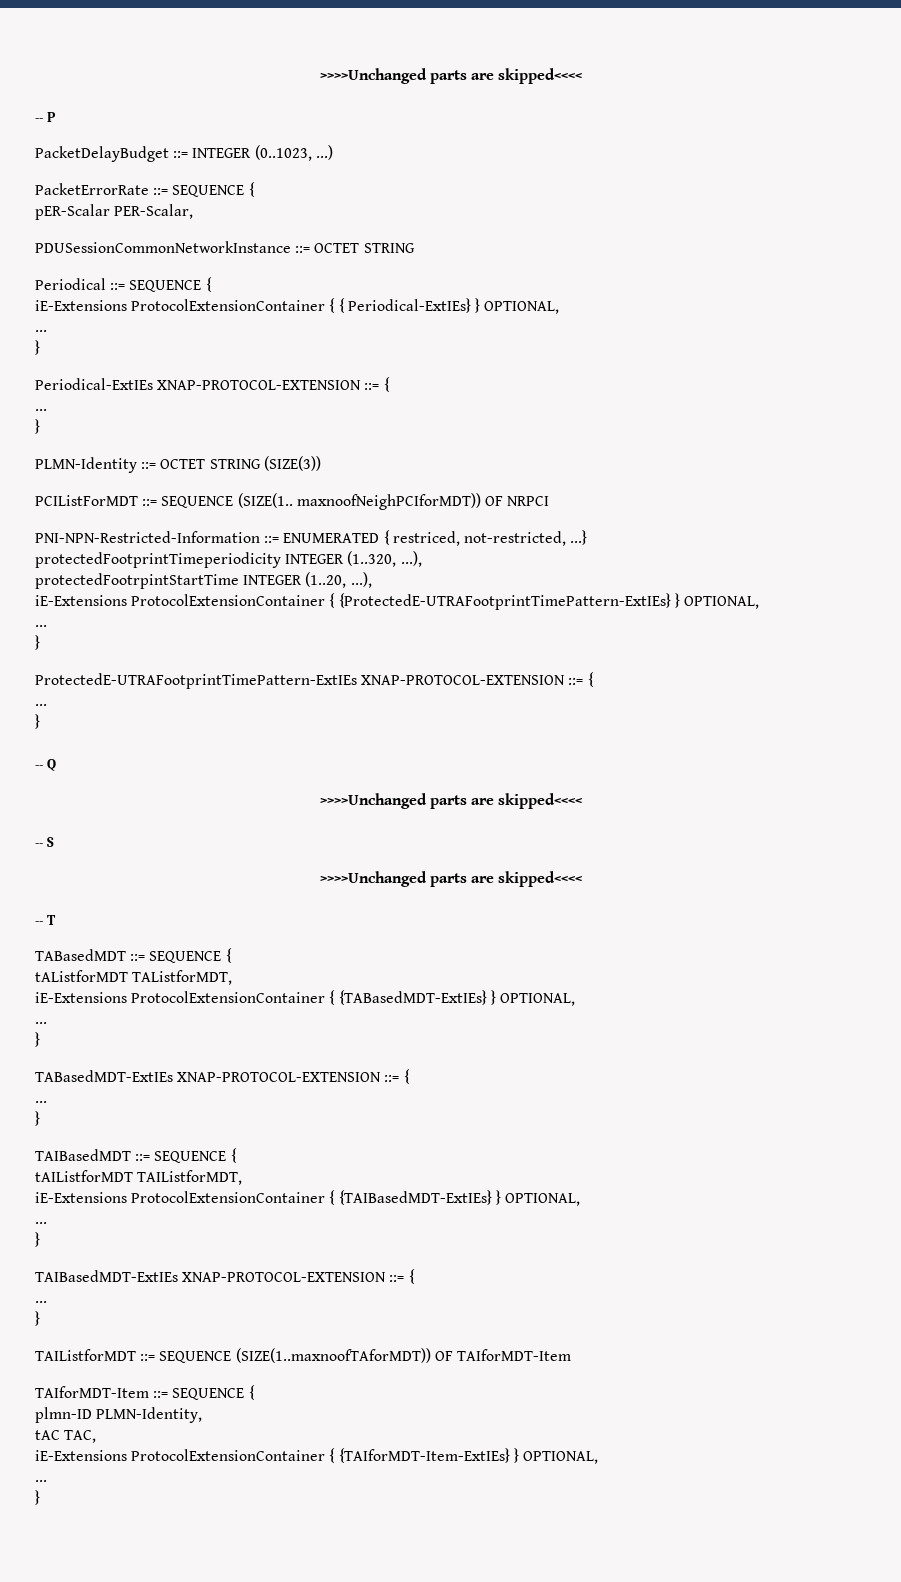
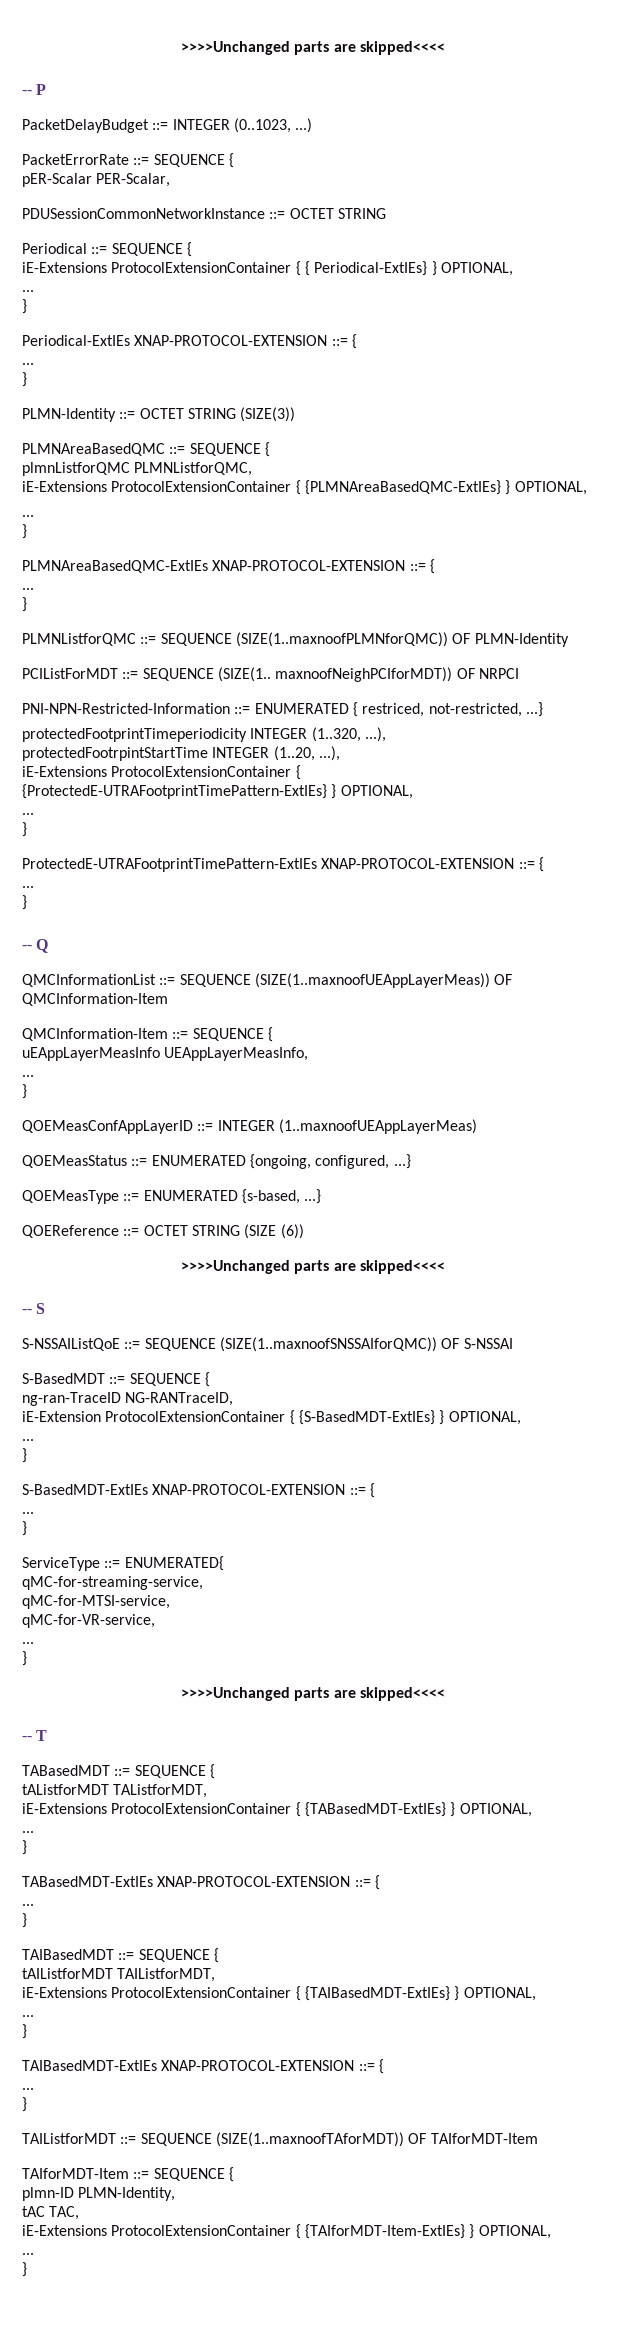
+ PLMNAreaBasedQMC ::= SEQUENCE {
+ plmnListforQMC PLMNListforQMC,
+ iE-Extensions ProtocolExtensionContainer { {PLMNAreaBasedQMC-ExtIEs} } OPTIONAL,
+ ...
+ }
+ PLMNAreaBasedQMC-ExtIEs XNAP-PROTOCOL-EXTENSION ::= {
+ ...
+ }
+ PLMNListforQMC ::= SEQUENCE (SIZE(1..maxnoofPLMNforQMC)) OF PLMN-Identity
+ QMCInformationList ::= SEQUENCE (SIZE(1..maxnoofUEAppLayerMeas)) OF QMCInformation-Item
+ QMCInformation-Item ::= SEQUENCE {
+ uEAppLayerMeasInfo UEAppLayerMeasInfo,
+ ...
+ }
+ QOEMeasConfAppLayerID ::= INTEGER (1..maxnoofUEAppLayerMeas)
+ QOEMeasStatus ::= ENUMERATED {ongoing, configured, ...}
+ QOEMeasType ::= ENUMERATED {s-based, ...}
+ QOEReference ::= OCTET STRING (SIZE (6))
+ S-NSSAIListQoE ::= SEQUENCE (SIZE(1..maxnoofSNSSAIforQMC)) OF S-NSSAI
+ S-BasedMDT ::= SEQUENCE {
+ ng-ran-TraceID NG-RANTraceID,
+ iE-Extension ProtocolExtensionContainer { {S-BasedMDT-ExtIEs} } OPTIONAL,
+ ...
+ }
+ S-BasedMDT-ExtIEs XNAP-PROTOCOL-EXTENSION ::= {
+ ...
+ }
+ ServiceType ::= ENUMERATED{
+ qMC-for-streaming-service,
+ qMC-for-MTSI-service,
+ qMC-for-VR-service,
+ ...
+ }

